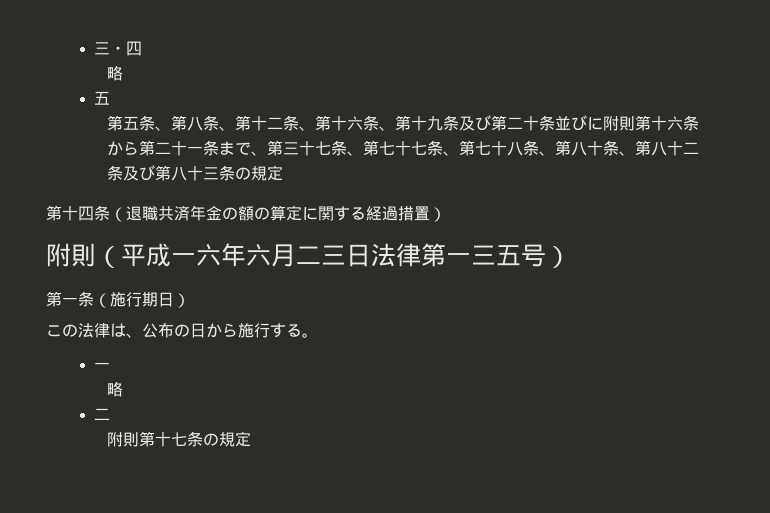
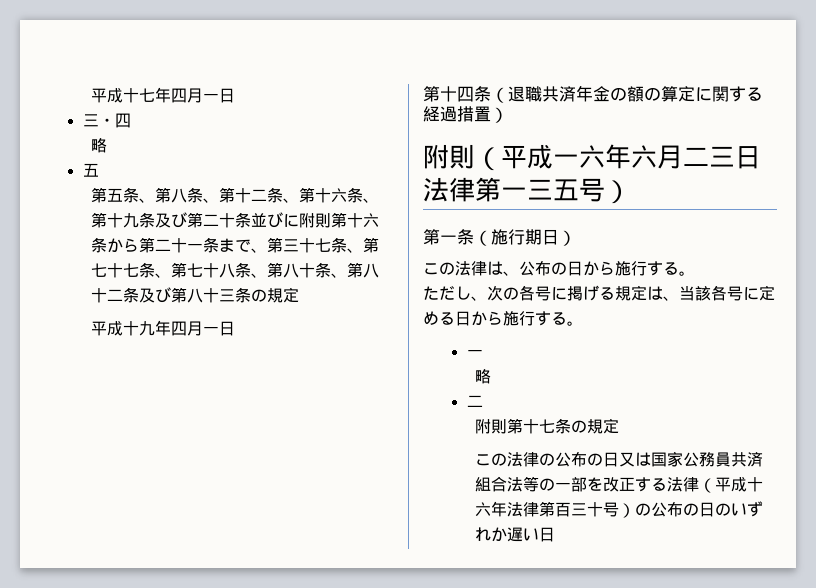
+ 平成十七年四月一日
+ 平成十九年四月一日
+ ただし、次の各号に掲げる規定は、当該各号に定める日から施行する。
+ この法律の公布の日又は国家公務員共済組合法等の一部を改正する法律（平成十六年法律第百三十号）の公布の日のいずれか遅い日

